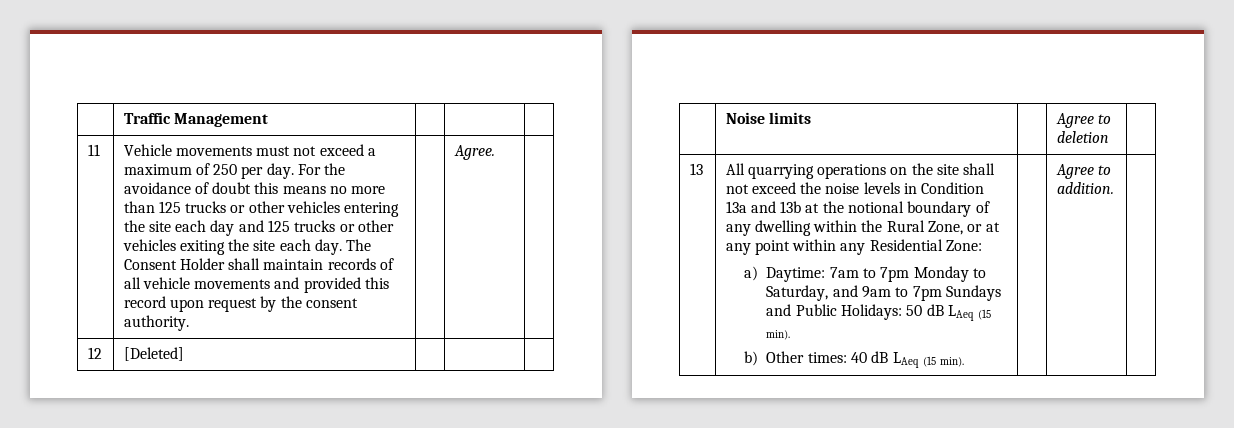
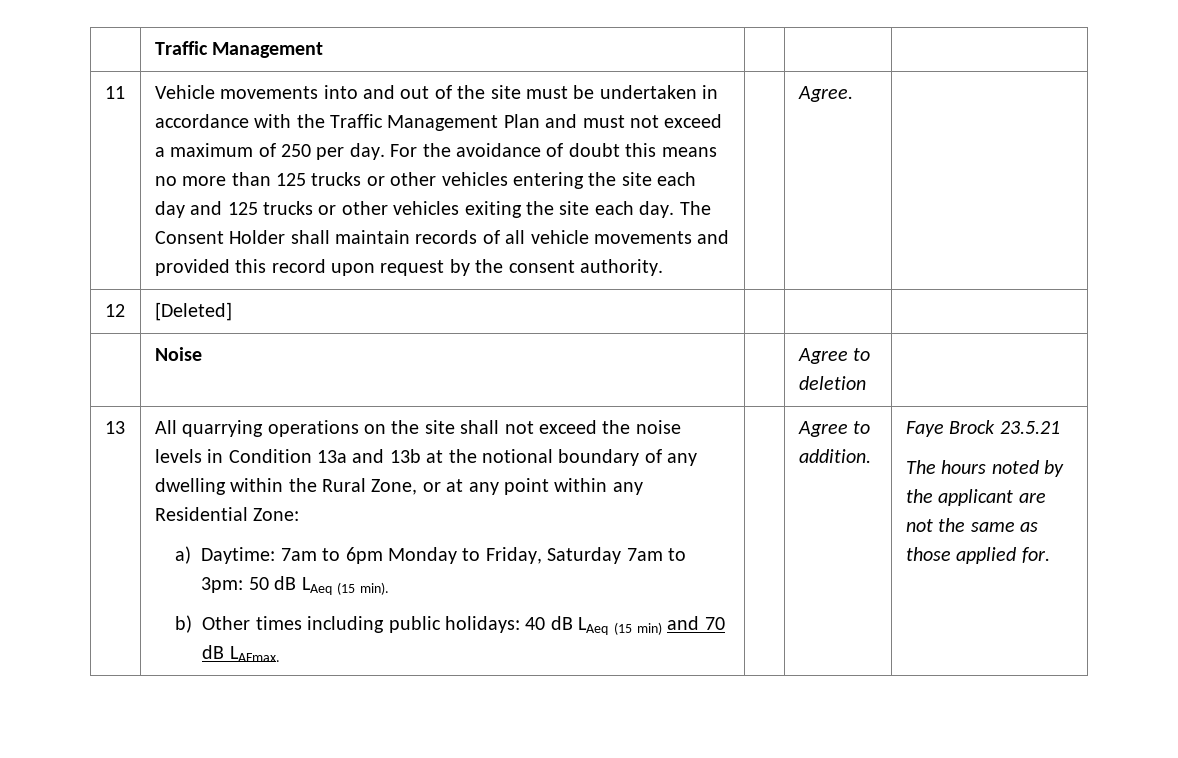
- Vehicle movements must not exceed a maximum of 250 per day.
+ Vehicle movements into and out of the site must be undertaken in accordance with the Traffic Management Plan and must not exceed a maximum of 250 per day.
- | Noise limits | | Agree to deletion |
+ | Noise | | Agree to deletion |
- a) Daytime: 7am to 7pm Monday to Saturday, and 9am to 7pm Sundays and Public Holidays: 50 dB LAeq (15 min).
+ a) Daytime: 7am to 6pm Monday to Friday, Saturday 7am to 3pm: 50 dB LAeq (15 min).
- b) Other times: 40 dB LAeq (15 min). | | Agree to addition.
+ b) Other times including public holidays: 40 dB LAeq (15 min) and 70 dB LAFmax. | | Agree to addition. | Faye Brock 23.5.21
+ The hours noted by the applicant are not the same as those applied for.

